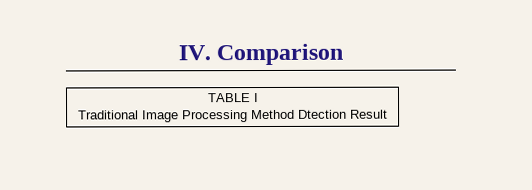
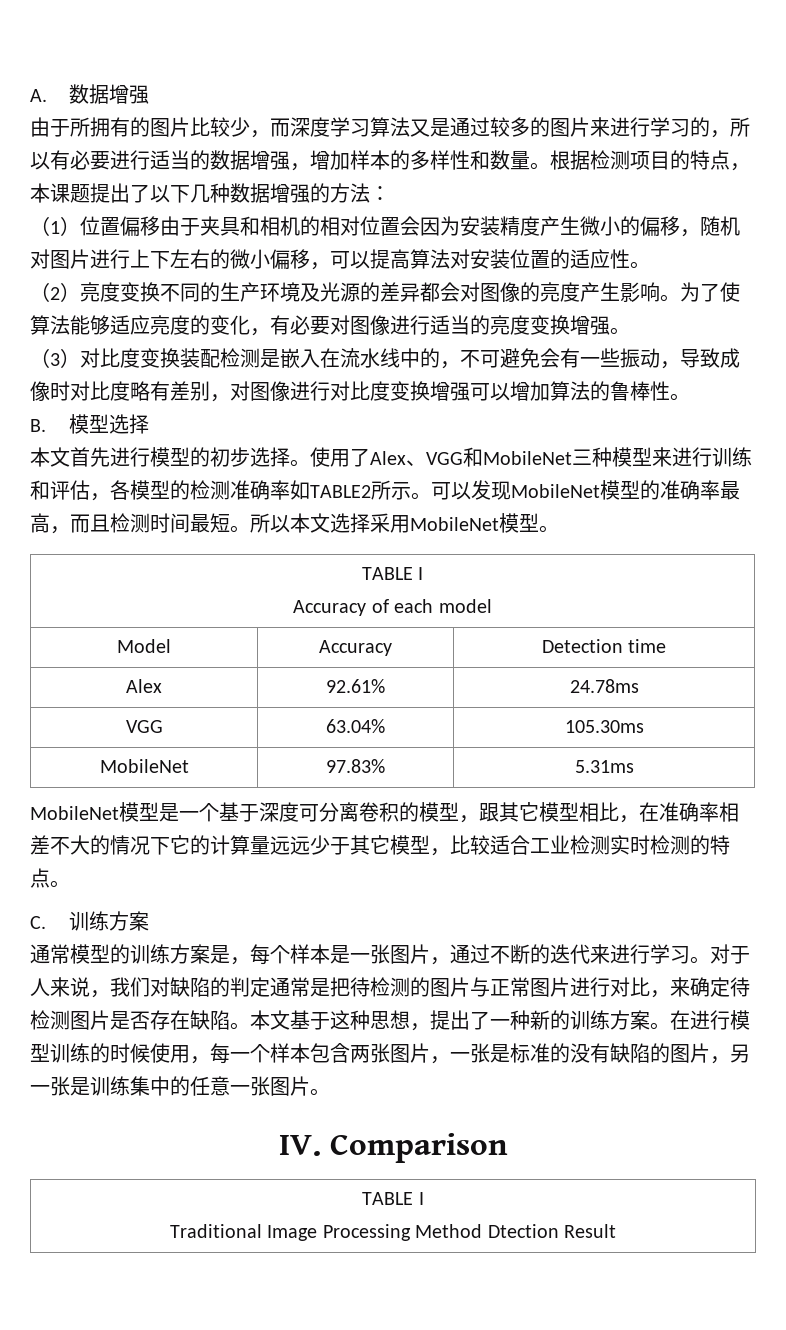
+ A.数据增强
+ 由于所拥有的图片比较少，而深度学习算法又是通过较多的图片来进行学习的，所以有必要进行适当的数据增强，增加样本的多样性和数量。根据检测项目的特点，本课题提出了以下几种数据增强的方法：
+ （1）位置偏移由于夹具和相机的相对位置会因为安装精度产生微小的偏移，随机对图片进行上下左右的微小偏移，可以提高算法对安装位置的适应性。
+ （2）亮度变换不同的生产环境及光源的差异都会对图像的亮度产生影响。为了使算法能够适应亮度的变化，有必要对图像进行适当的亮度变换增强。
+ （3）对比度变换装配检测是嵌入在流水线中的，不可避免会有一些振动，导致成像时对比度略有差别，对图像进行对比度变换增强可以增加算法的鲁棒性。
+ B.模型选择
+ 本文首先进行模型的初步选择。使用了Alex、VGG和MobileNet三种模型来进行训练和评估，各模型的检测准确率如TABLE2所示。可以发现MobileNet模型的准确率最高，而且检测时间最短。所以本文选择采用MobileNet模型。
+ TABLE I
+ Accuracy of each model
+ Model | Accuracy | Detection time
+ Alex | 92.61% | 24.78ms
+ VGG | 63.04% | 105.30ms
+ MobileNet | 97.83% | 5.31ms
+ MobileNet模型是一个基于深度可分离卷积的模型，跟其它模型相比，在准确率相差不大的情况下它的计算量远远少于其它模型，比较适合工业检测实时检测的特点。
+ C.训练方案
+ 通常模型的训练方案是，每个样本是一张图片，通过不断的迭代来进行学习。对于人来说，我们对缺陷的判定通常是把待检测的图片与正常图片进行对比，来确定待检测图片是否存在缺陷。本文基于这种思想，提出了一种新的训练方案。在进行模型训练的时候使用，每一个样本包含两张图片，一张是标准的没有缺陷的图片，另一张是训练集中的任意一张图片。

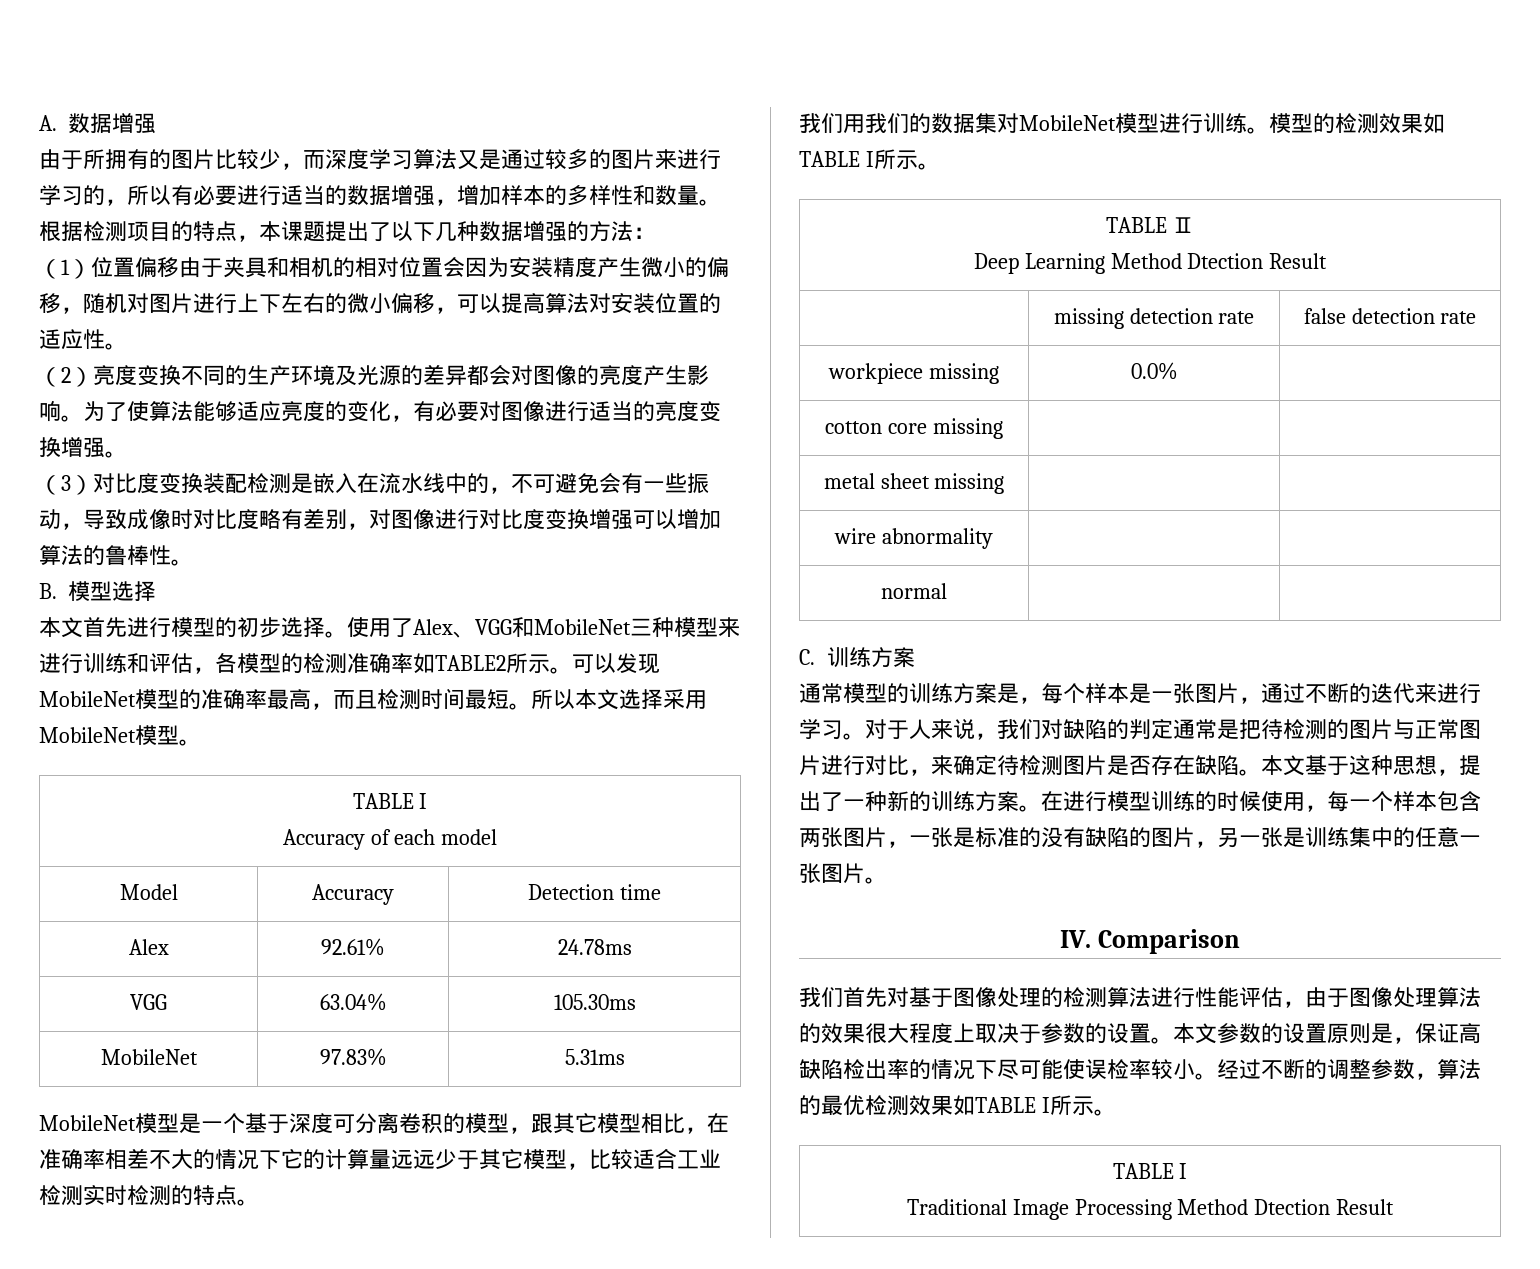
+ 我们用我们的数据集对MobileNet模型进行训练。模型的检测效果如TABLE I所示。
+ TABLE Ⅱ
+ Deep Learning Method Dtection Result
+ | missing detection rate | false detection rate
+ workpiece missing | 0.0% |
+ cotton core missing | |
+ metal sheet missing | |
+ wire abnormality | |
+ normal | |
+ 我们首先对基于图像处理的检测算法进行性能评估，由于图像处理算法的效果很大程度上取决于参数的设置。本文参数的设置原则是，保证高缺陷检出率的情况下尽可能使误检率较小。经过不断的调整参数，算法的最优检测效果如TABLE I所示。

